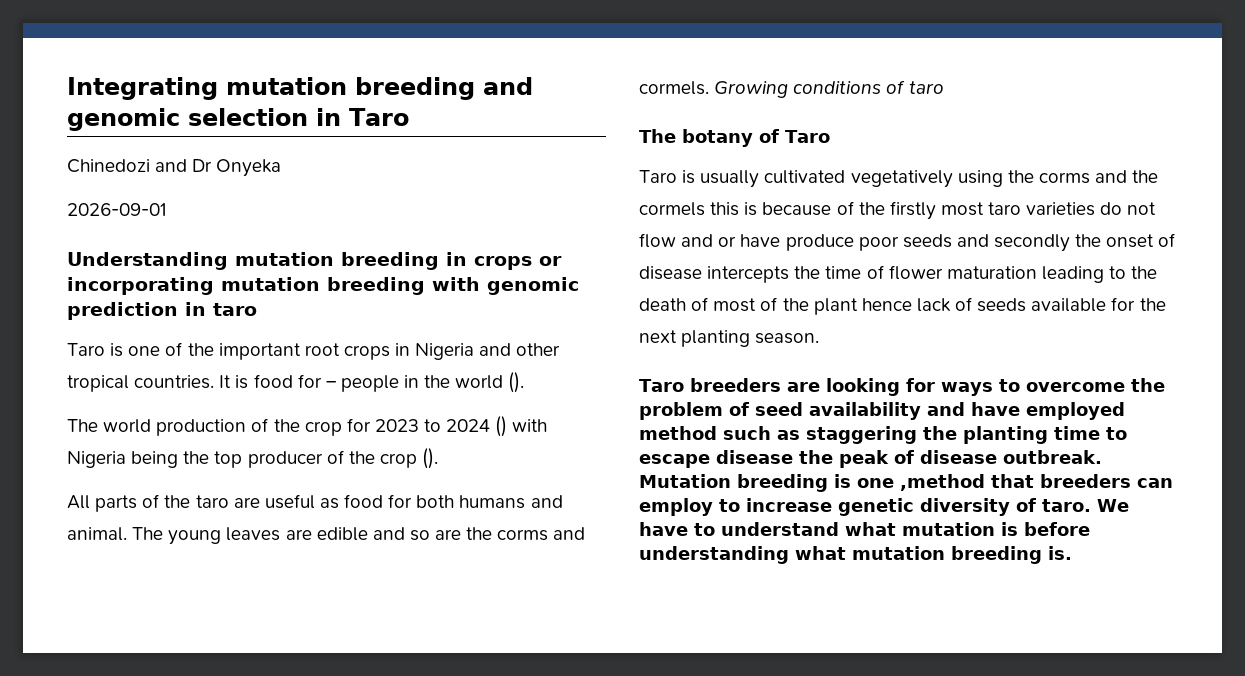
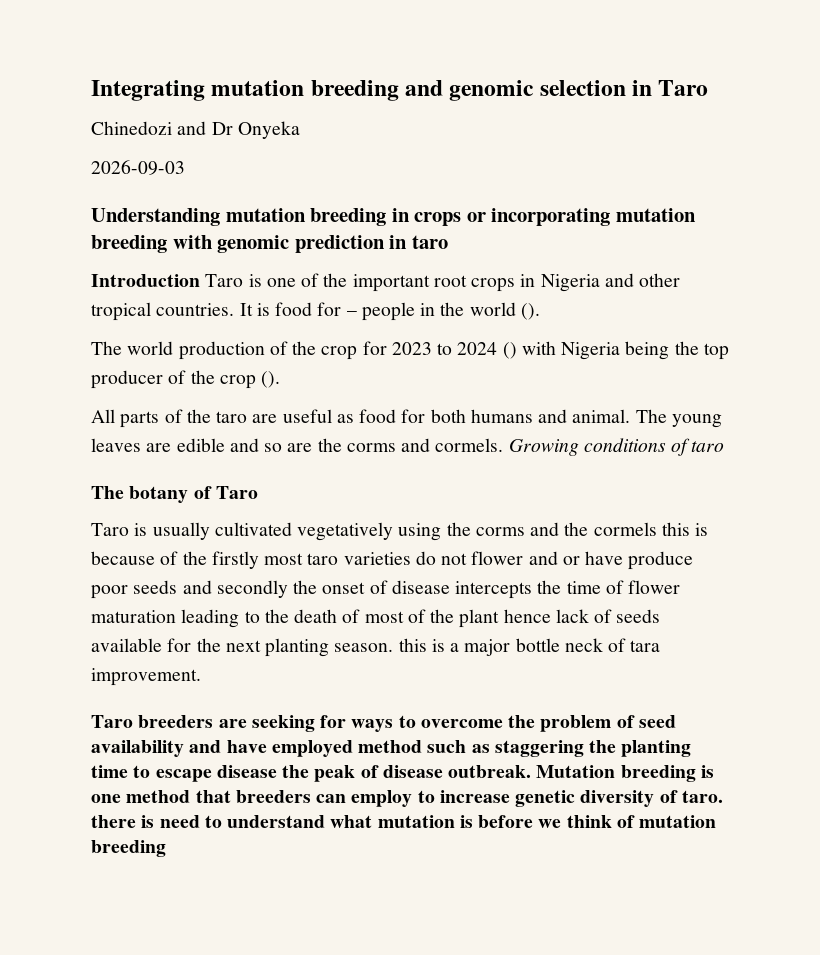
- 2026-09-01
+ 2026-09-03
- Taro is one of the important root crops in Nigeria and other tropical countries.
+ Introduction Taro is one of the important root crops in Nigeria and other tropical countries.
- Taro is usually cultivated vegetatively using the corms and the cormels this is because of the firstly most taro varieties do not flow and or have produce poor seeds and secondly the onset of disease intercepts the time of flower maturation leading to the death of most of the plant hence lack of seeds available for the next planting season.
+ Taro is usually cultivated vegetatively using the corms and the cormels this is because of the firstly most taro varieties do not flower and or have produce poor seeds and secondly the onset of disease intercepts the time of flower maturation leading to the death of most of the plant hence lack of seeds available for the next planting season. this is a major bottle neck of tara improvement.
- Taro breeders are looking for ways to overcome the problem of seed availability and have employed method such as staggering the planting time to escape disease the peak of disease outbreak.
+ Taro breeders are seeking for ways to overcome the problem of seed availability and have employed method such as staggering the planting time to escape disease the peak of disease outbreak.
- Mutation breeding is one ,method that breeders can employ to increase genetic diversity of taro. We have to understand what mutation is before understanding what mutation breeding is.
+ Mutation breeding is one method that breeders can employ to increase genetic diversity of taro. there is need to understand what mutation is before we think of mutation breeding

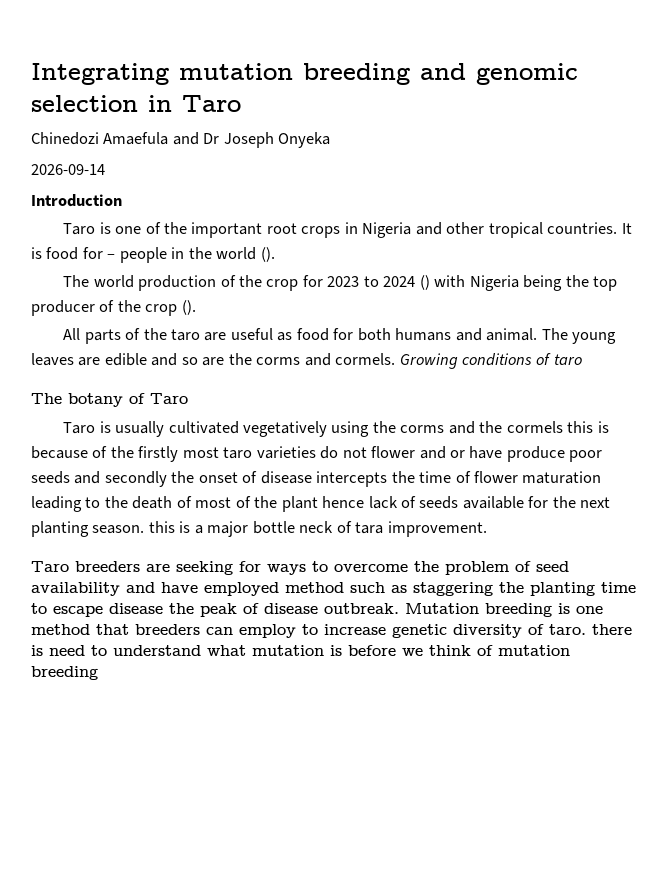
- Chinedozi and Dr Onyeka
+ Chinedozi Amaefula and Dr Joseph Onyeka
- 2026-09-03
- Understanding mutation breeding in crops or incorporating mutation breeding with genomic prediction in taro
+ 2026-09-14
- Introduction Taro is one of the important root crops in Nigeria and other tropical countries.
+ Introduction
+ Taro is one of the important root crops in Nigeria and other tropical countries.

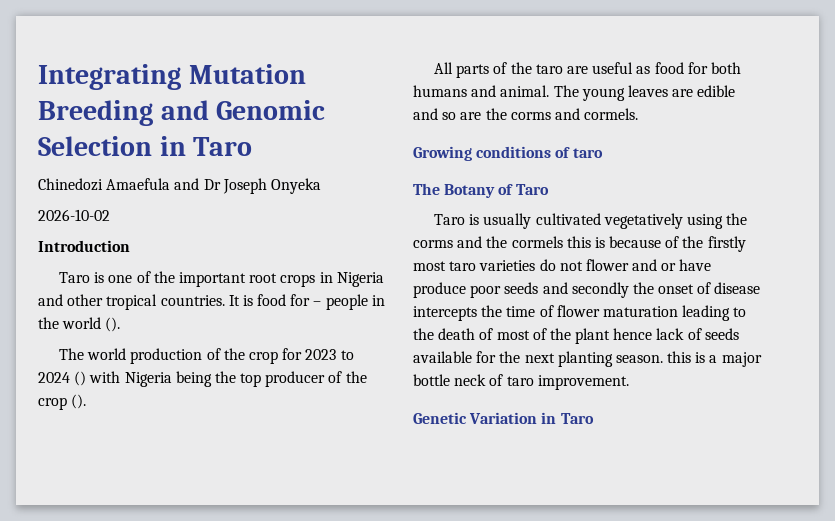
- Integrating mutation breeding and genomic selection in Taro
+ Integrating Mutation Breeding and Genomic Selection in Taro
- 2026-09-14
+ 2026-10-02
- The young leaves are edible and so are the corms and cormels. Growing conditions of taro
+ The young leaves are edible and so are the corms and cormels.
+ Growing conditions of taro
- The botany of Taro
+ The Botany of Taro
- Taro is usually cultivated vegetatively using the corms and the cormels this is because of the firstly most taro varieties do not flower and or have produce poor seeds and secondly the onset of disease intercepts the time of flower maturation leading to the death of most of the plant hence lack of seeds available for the next planting season. this is a major bottle neck of tara improvement.
+ Taro is usually cultivated vegetatively using the corms and the cormels this is because of the firstly most taro varieties do not flower and or have produce poor seeds and secondly the onset of disease intercepts the time of flower maturation leading to the death of most of the plant hence lack of seeds available for the next planting season. this is a major bottle neck of taro improvement.
- Taro breeders are seeking for ways to overcome the problem of seed availability and have employed method such as staggering the planting time to escape disease the peak of disease outbreak. Mutation breeding is one method that breeders can employ to increase genetic diversity of taro. there is need to understand what mutation is before we think of mutation breeding
+ Genetic Variation in Taro

